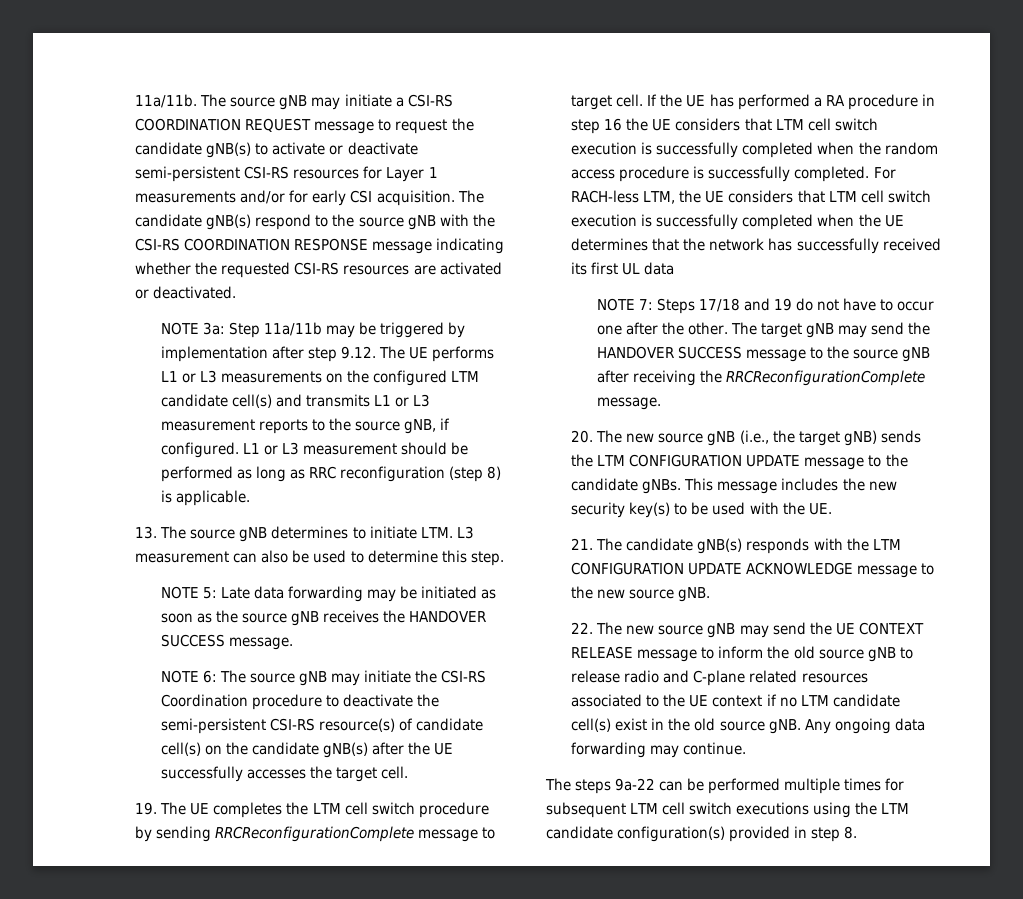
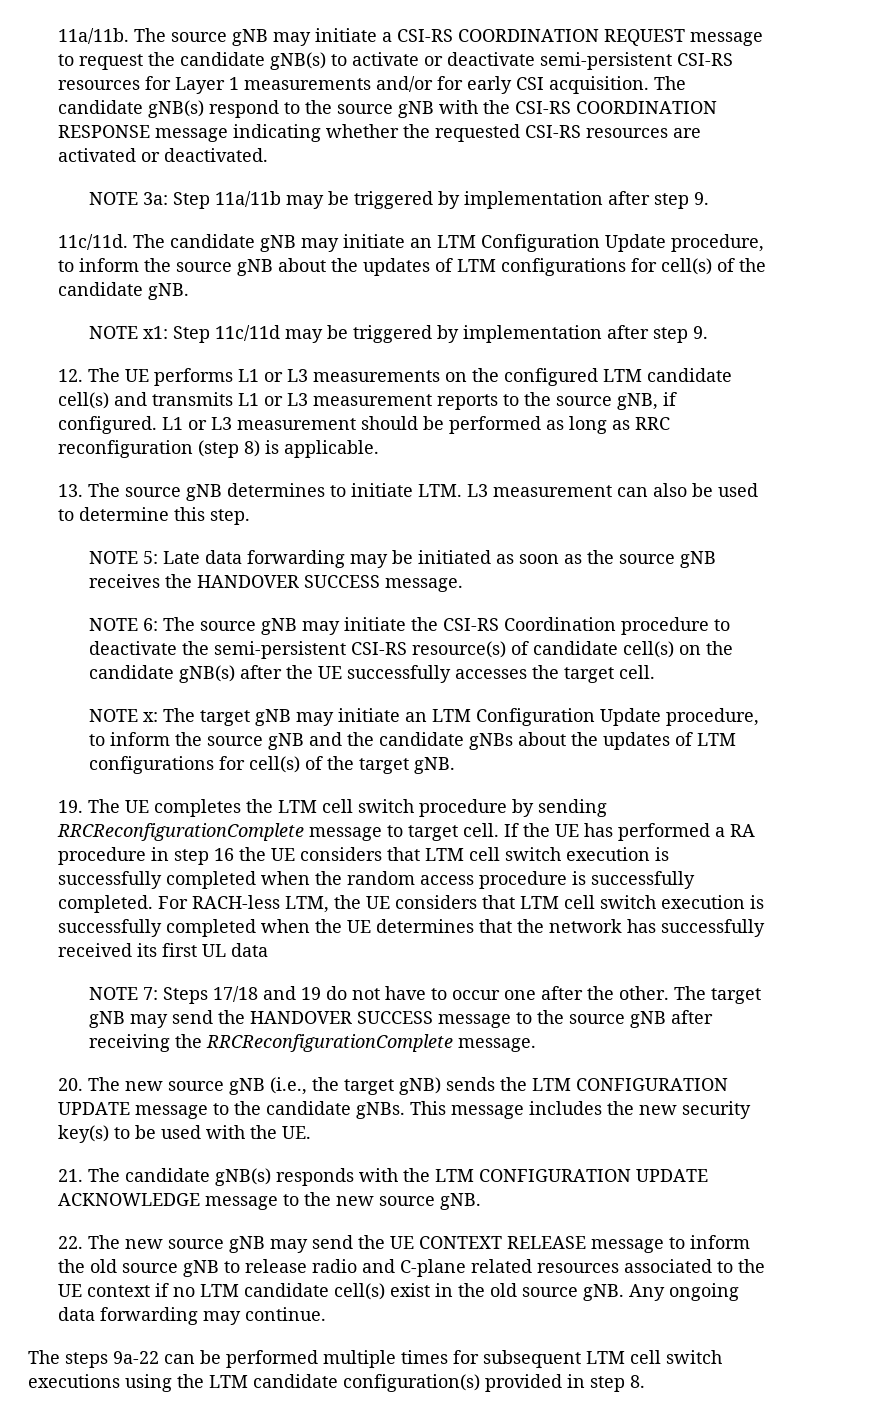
- NOTE 3a: Step 11a/11b may be triggered by implementation after step 9.12. The UE performs L1 or L3 measurements on the configured LTM candidate cell(s) and transmits L1 or L3 measurement reports to the source gNB, if configured.
+ NOTE 3a: Step 11a/11b may be triggered by implementation after step 9.
+ 11c/11d. The candidate gNB may initiate an LTM Configuration Update procedure, to inform the source gNB about the updates of LTM configurations for cell(s) of the candidate gNB.
+ NOTE x1: Step 11c/11d may be triggered by implementation after step 9.
+ 12. The UE performs L1 or L3 measurements on the configured LTM candidate cell(s) and transmits L1 or L3 measurement reports to the source gNB, if configured.
+ NOTE x: The target gNB may initiate an LTM Configuration Update procedure, to inform the source gNB and the candidate gNBs about the updates of LTM configurations for cell(s) of the target gNB.

